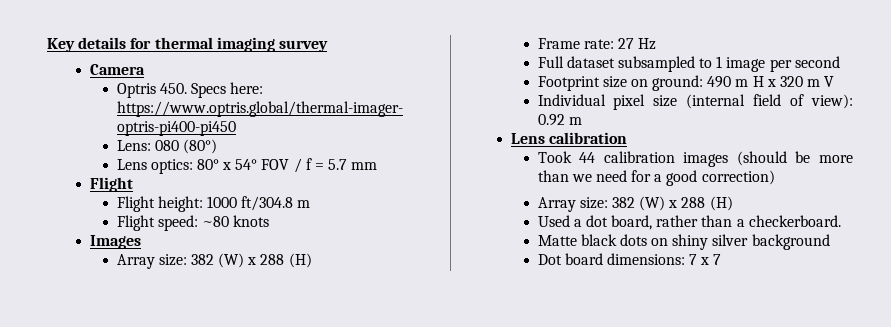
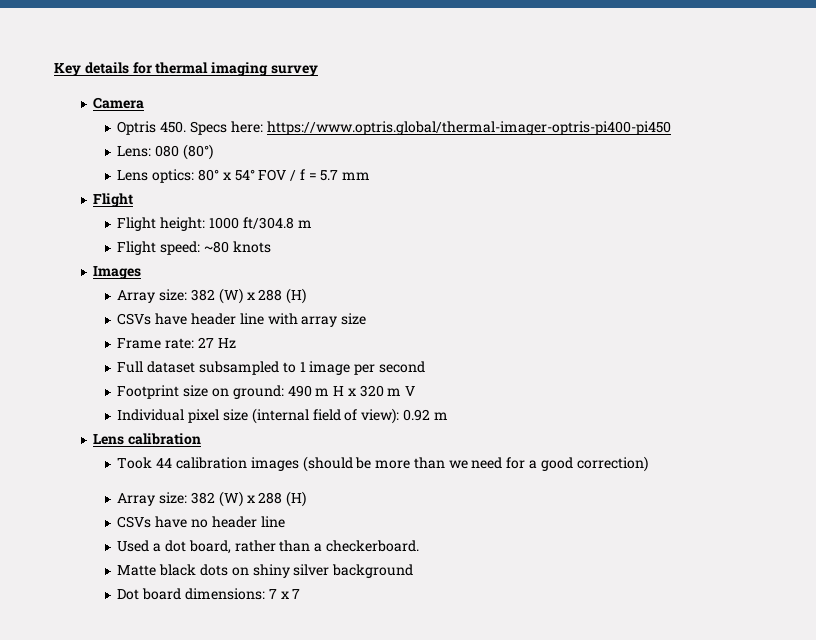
+ CSVs have header line with array size
+ CSVs have no header line

